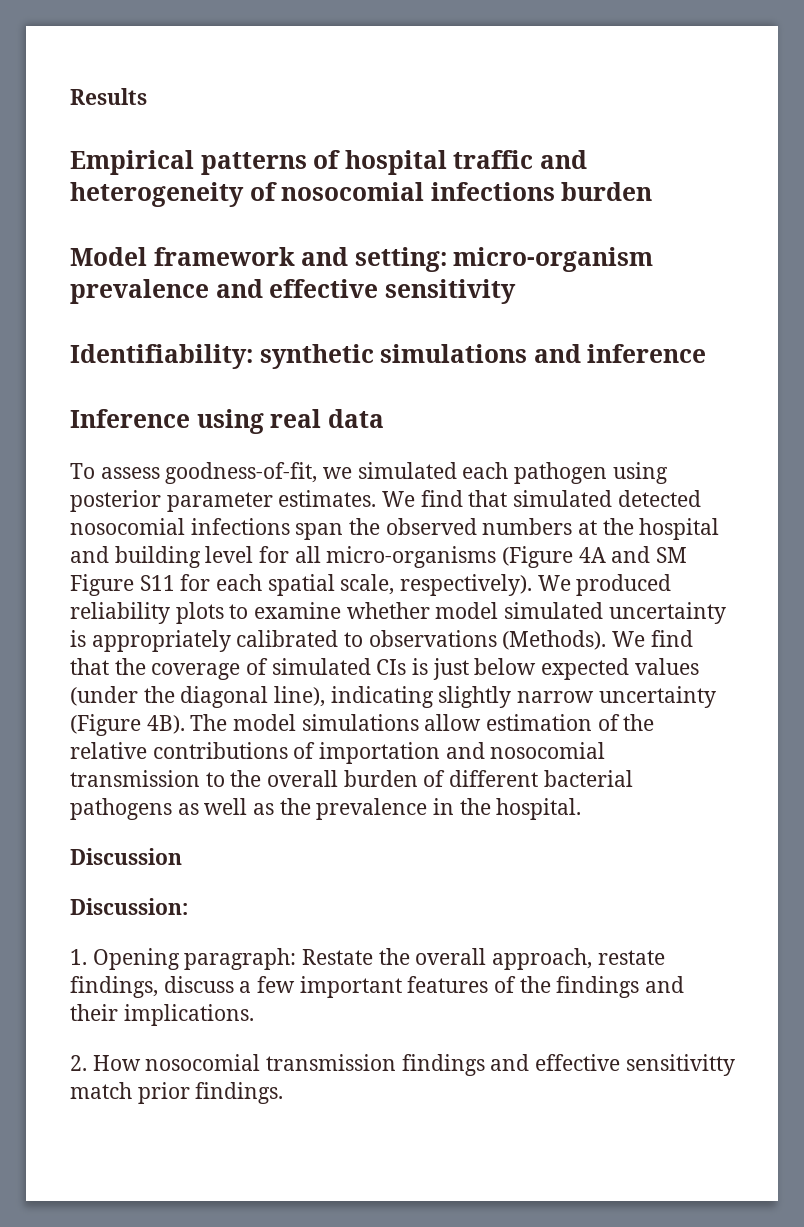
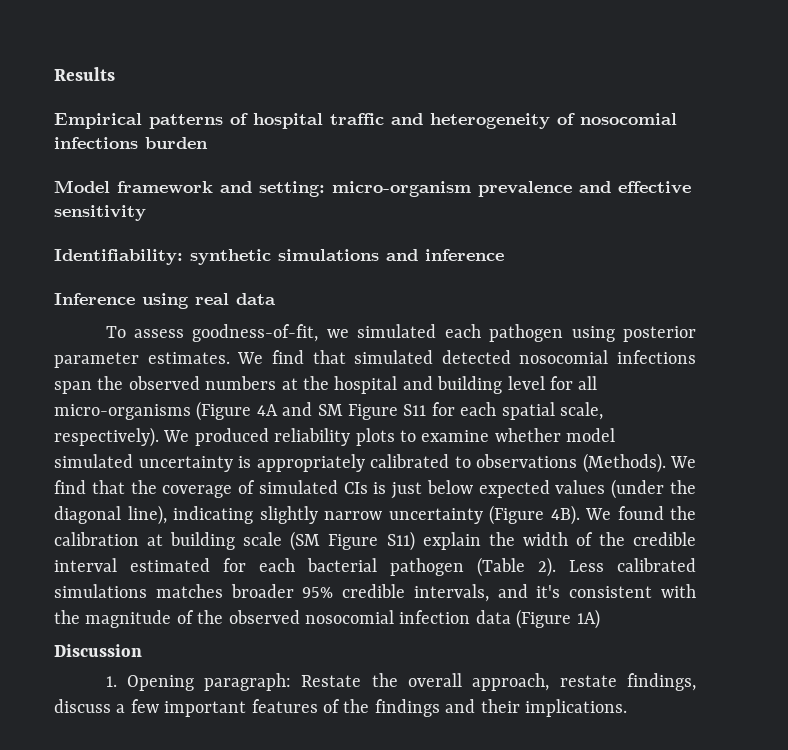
- The model simulations allow estimation of the relative contributions of importation and nosocomial transmission to the overall burden of different bacterial pathogens as well as the prevalence in the hospital.
+ We found the calibration at building scale (SM Figure S11) explain the width of the credible interval estimated for each bacterial pathogen (Table 2). Less calibrated simulations matches broader 95% credible intervals, and it's consistent with the magnitude of the observed nosocomial infection data (Figure 1A)
- Discussion:
- 2. How nosocomial transmission findings and effective sensitivitty match prior findings.

